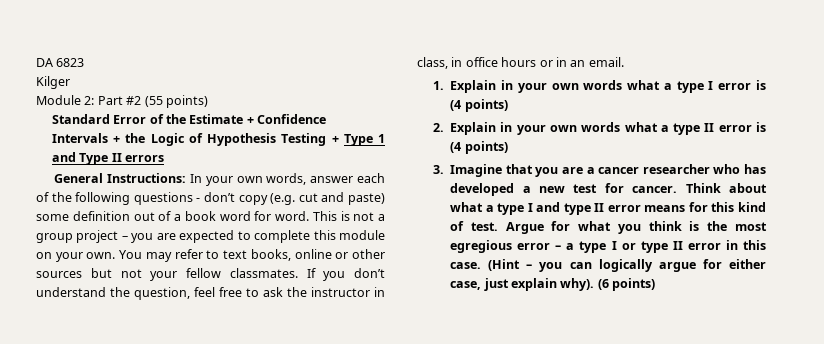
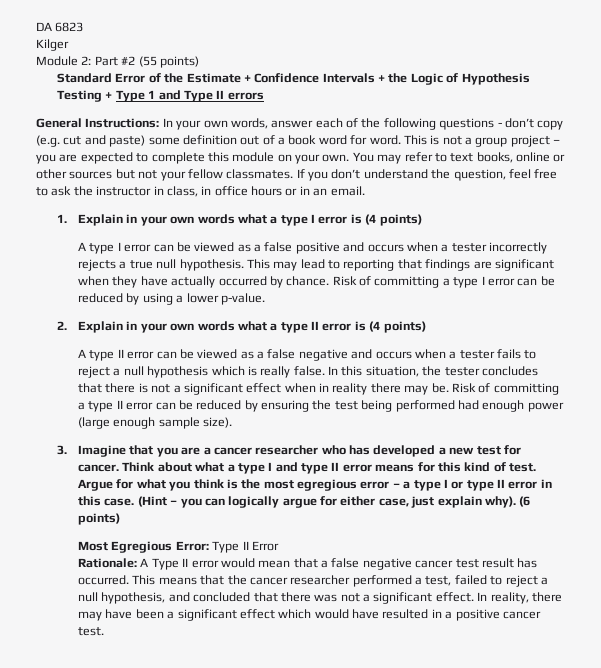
+ A type I error can be viewed as a false positive and occurs when a tester incorrectly rejects a true null hypothesis. This may lead to reporting that findings are significant when they have actually occurred by chance. Risk of committing a type I error can be reduced by using a lower p-value.
+ A type II error can be viewed as a false negative and occurs when a tester fails to reject a null hypothesis which is really false. In this situation, the tester concludes that there is not a significant effect when in reality there may be. Risk of committing a type II error can be reduced by ensuring the test being performed had enough power (large enough sample size).
+ Most Egregious Error: Type II Error
+ Rationale: A Type II error would mean that a false negative cancer test result has occurred. This means that the cancer researcher performed a test, failed to reject a null hypothesis, and concluded that there was not a significant effect. In reality, there may have been a significant effect which would have resulted in a positive cancer test.

